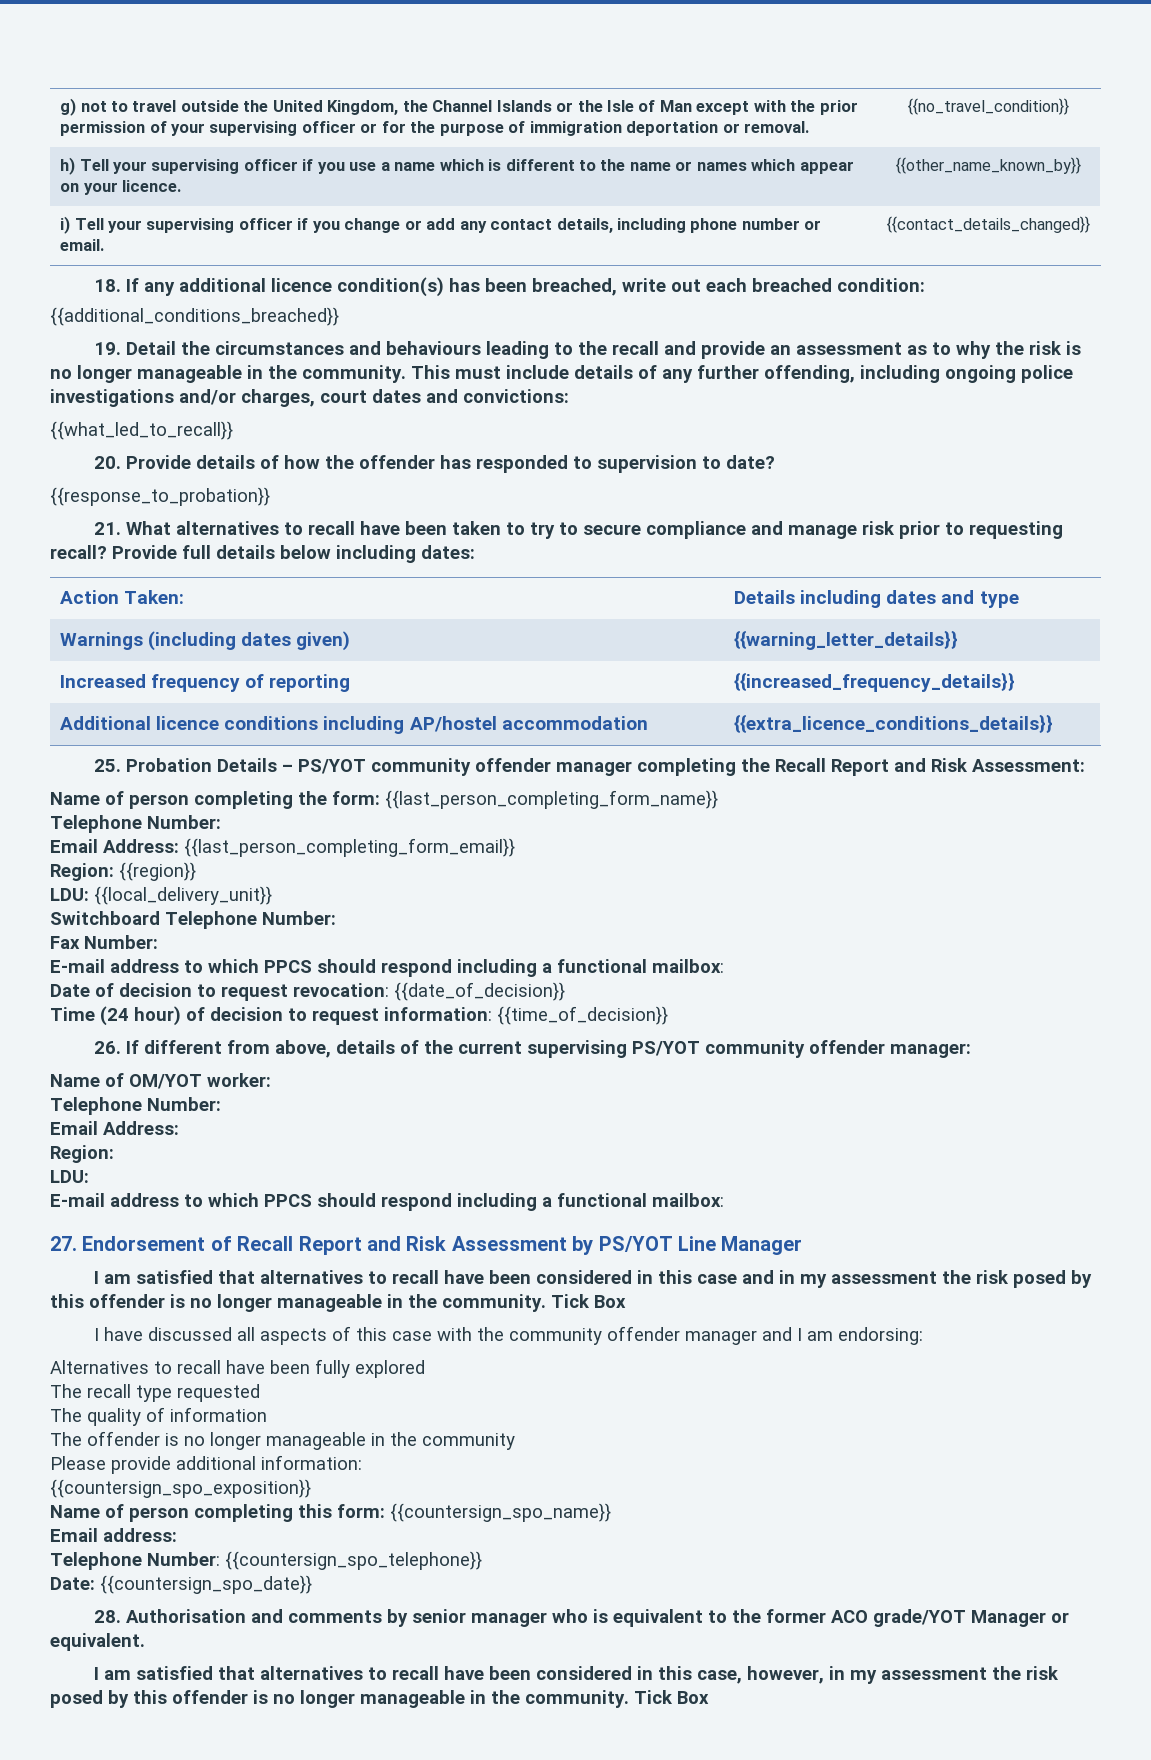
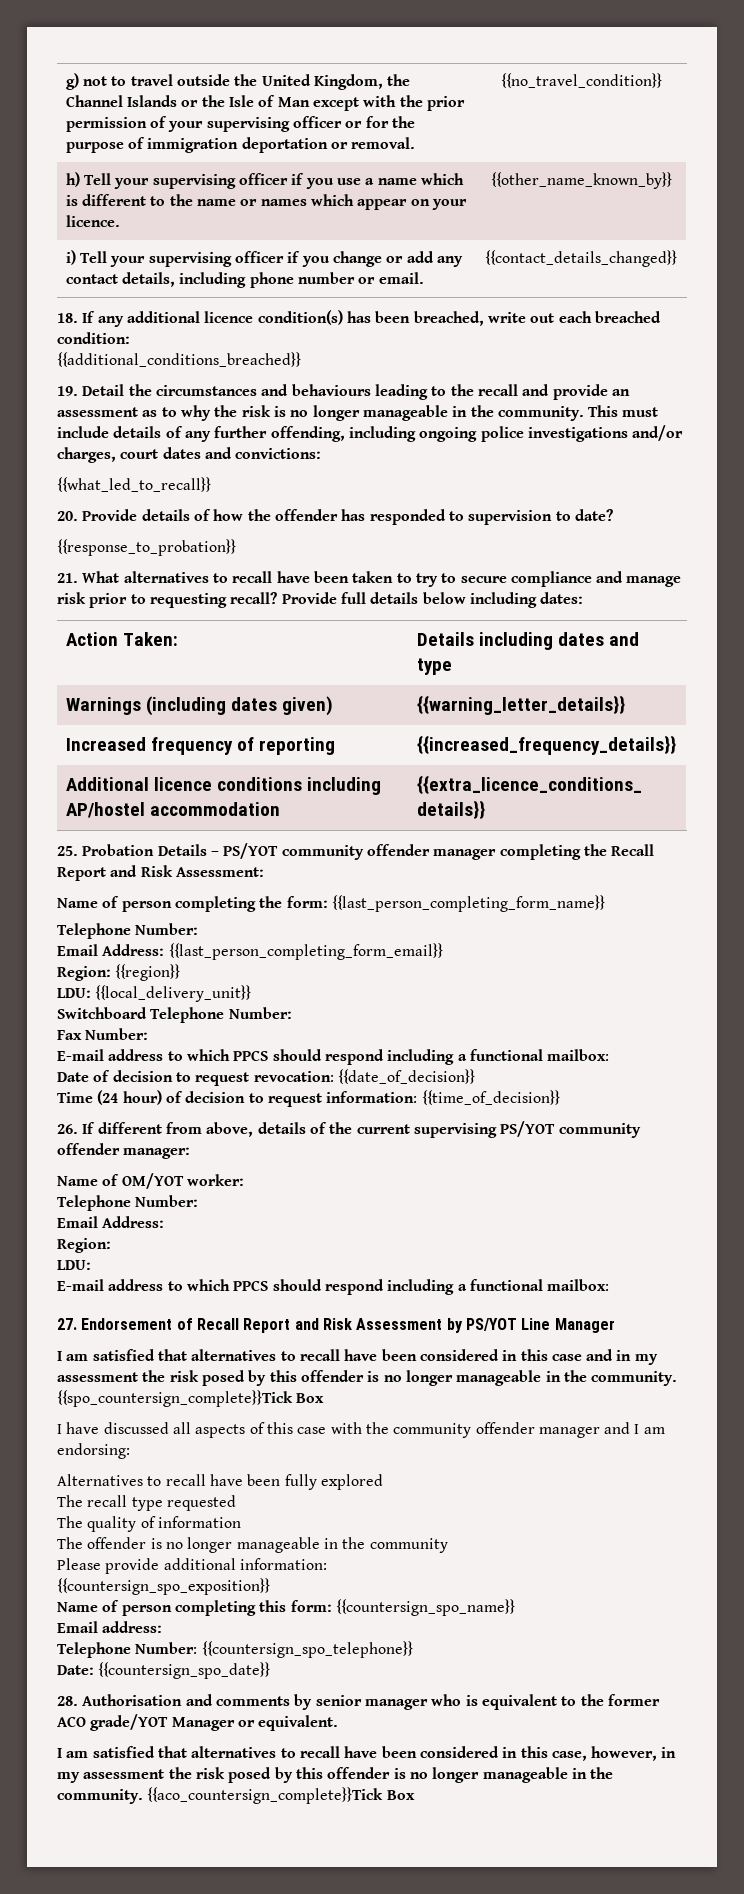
- I am satisfied that alternatives to recall have been considered in this case and in my assessment the risk posed by this offender is no longer manageable in the community. Tick Box
+ I am satisfied that alternatives to recall have been considered in this case and in my assessment the risk posed by this offender is no longer manageable in the community. {{spo_countersign_complete}}Tick Box
- I am satisfied that alternatives to recall have been considered in this case, however, in my assessment the risk posed by this offender is no longer manageable in the community. Tick Box
+ I am satisfied that alternatives to recall have been considered in this case, however, in my assessment the risk posed by this offender is no longer manageable in the community. {{aco_countersign_complete}}Tick Box

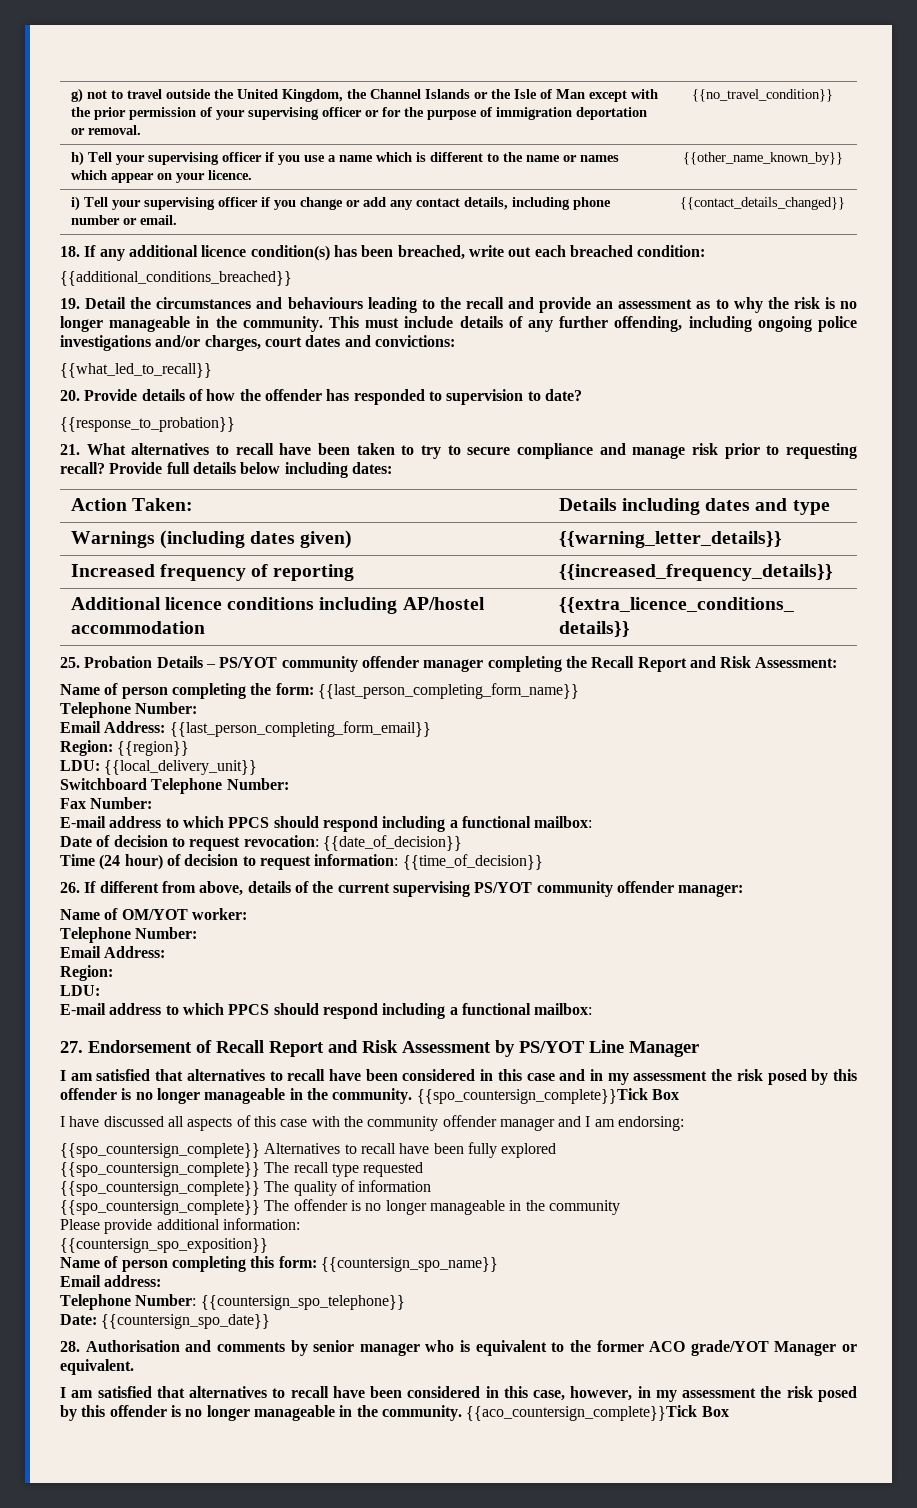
- Alternatives to recall have been fully explored
+ {{spo_countersign_complete}} Alternatives to recall have been fully explored
- The recall type requested
+ {{spo_countersign_complete}} The recall type requested
- The quality of information
+ {{spo_countersign_complete}} The quality of information
- The offender is no longer manageable in the community
+ {{spo_countersign_complete}} The offender is no longer manageable in the community

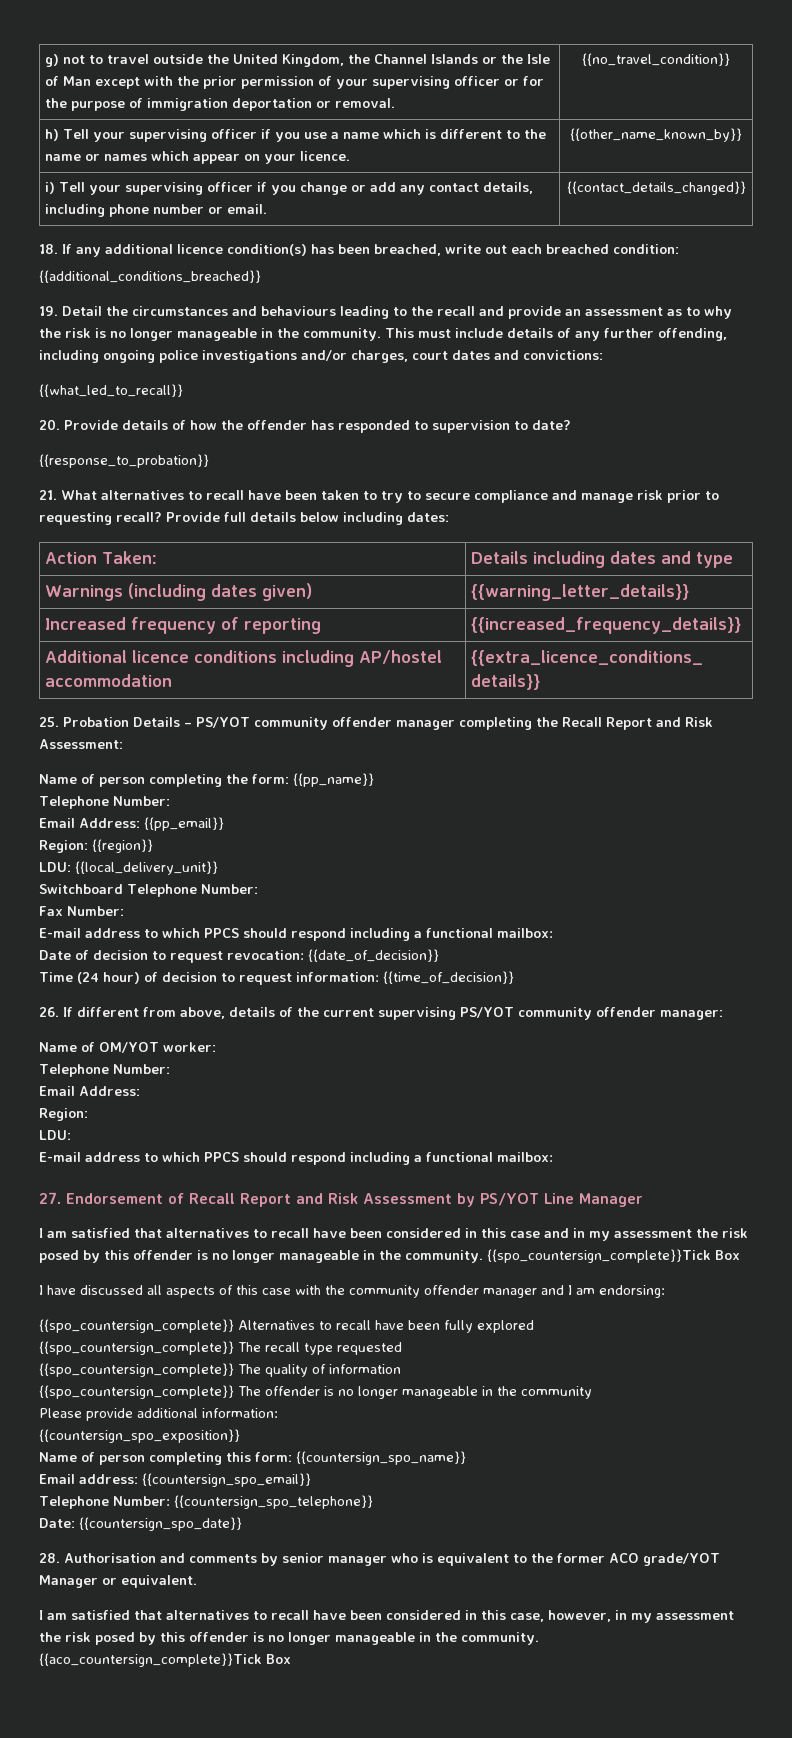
- Name of person completing the form: {{last_person_completing_form_name}}
+ Name of person completing the form: {{pp_name}}
  Telephone Number:
- Email Address: {{last_person_completing_form_email}}
+ Email Address: {{pp_email}}
- Email address:
+ Email address: {{countersign_spo_email}}

